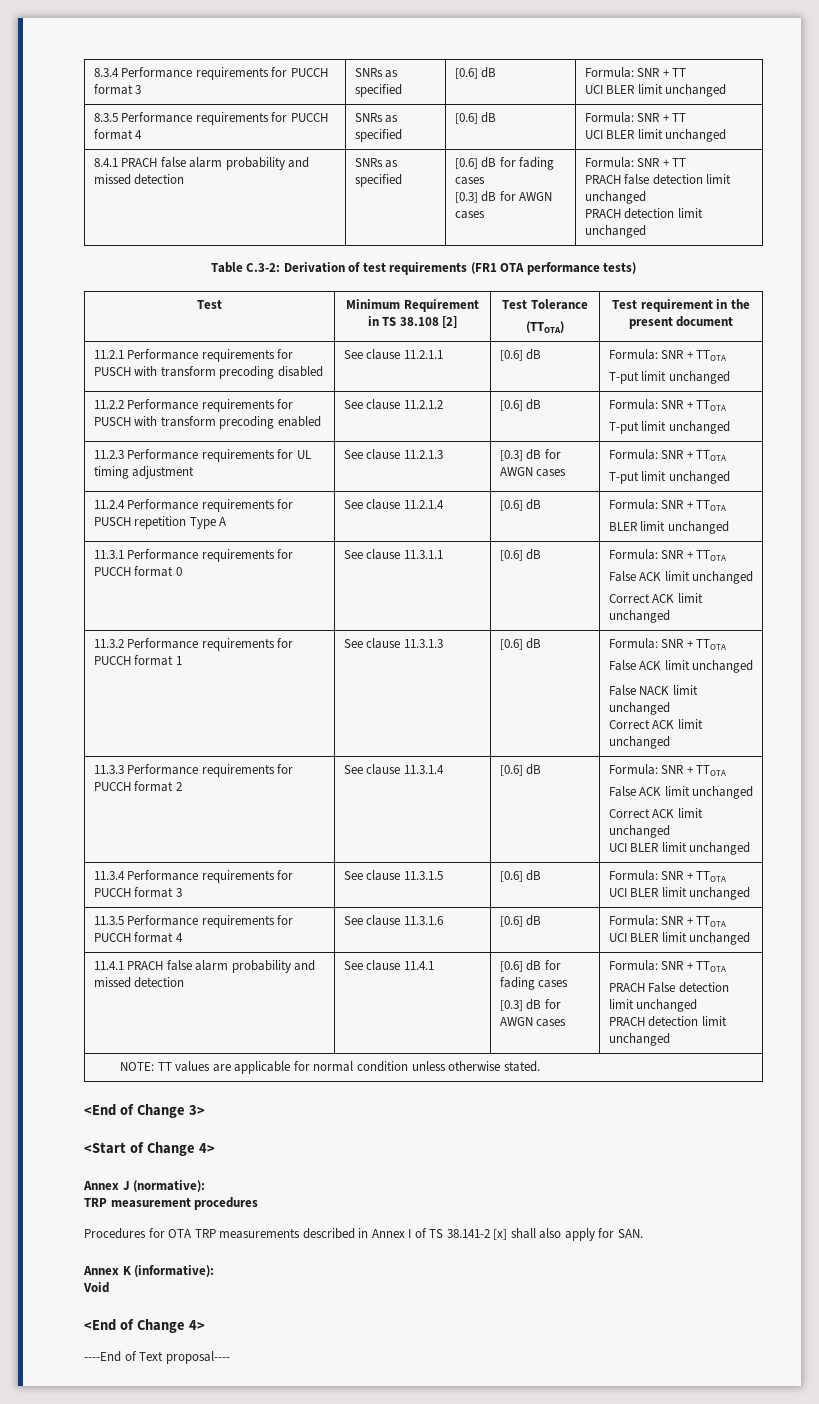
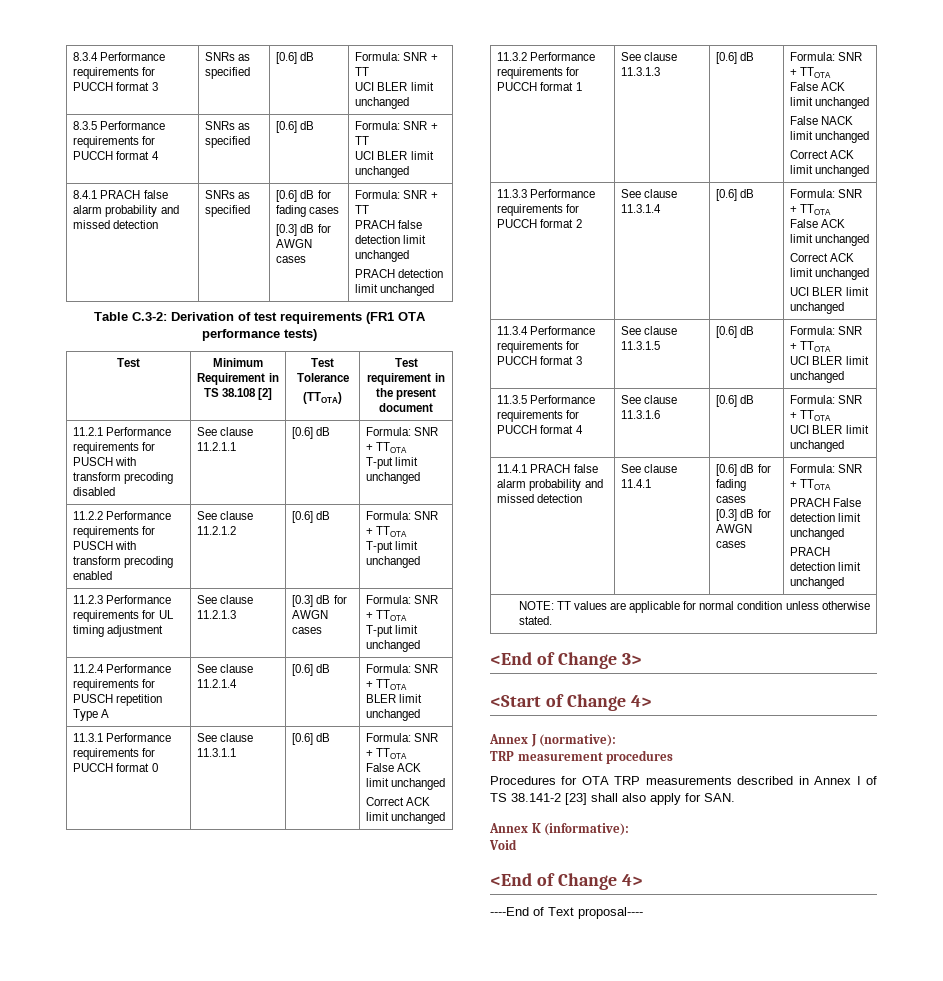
- Procedures for OTA TRP measurements described in Annex I of TS 38.141-2 [x] shall also apply for SAN.
+ Procedures for OTA TRP measurements described in Annex I of TS 38.141-2 [23] shall also apply for SAN.

